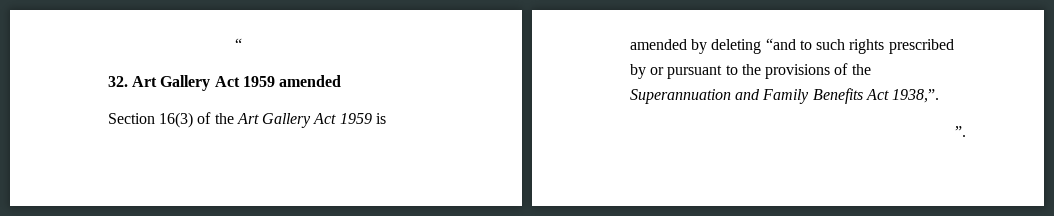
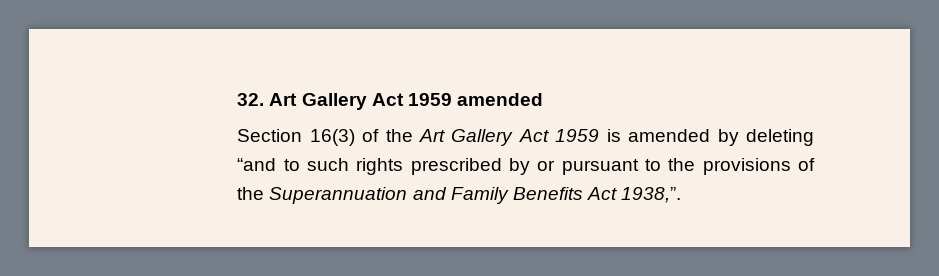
- “
- ”.

